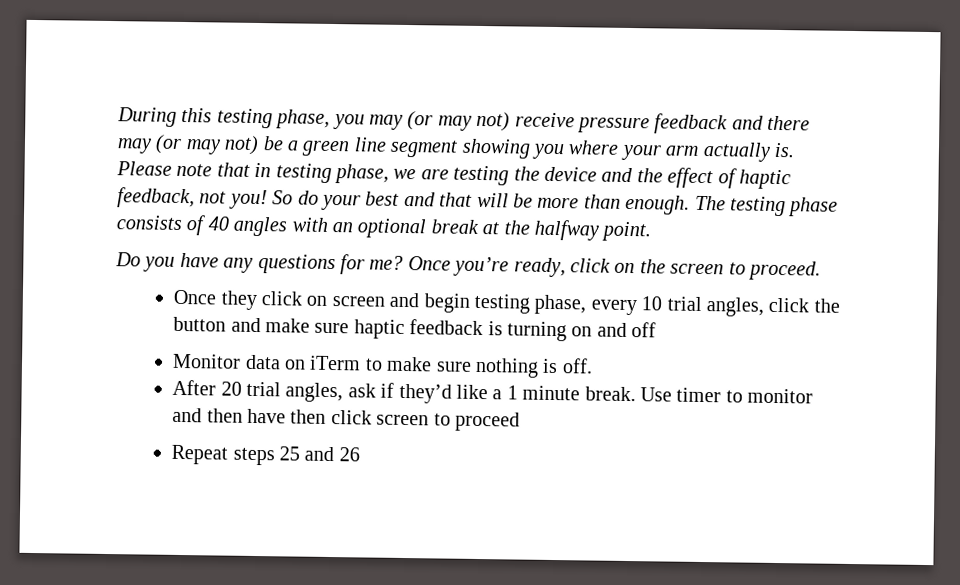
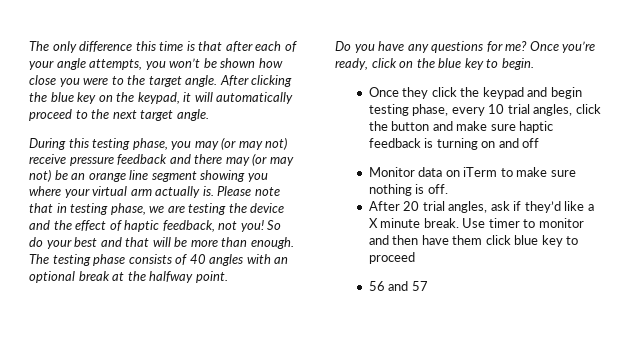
+ The only difference this time is that after each of your angle attempts, you won’t be shown how close you were to the target angle. After clicking the blue key on the keypad, it will automatically proceed to the next target angle.
- During this testing phase, you may (or may not) receive pressure feedback and there may (or may not) be a green line segment showing you where your arm actually is.
+ During this testing phase, you may (or may not) receive pressure feedback and there may (or may not) be an orange line segment showing you where your virtual arm actually is.
- Once you’re ready, click on the screen to proceed.
+ Once you’re ready, click on the blue key to begin.
- Once they click on screen and begin testing phase, every 10 trial angles, click the button and make sure haptic feedback is turning on and off
+ Once they click the keypad and begin testing phase, every 10 trial angles, click the button and make sure haptic feedback is turning on and off
- After 20 trial angles, ask if they’d like a 1 minute break.
+ After 20 trial angles, ask if they’d like a X minute break.
- Use timer to monitor and then have then click screen to proceed
- Repeat steps 25 and 26
+ Use timer to monitor and then have them click blue key to proceed
+ 56 and 57

